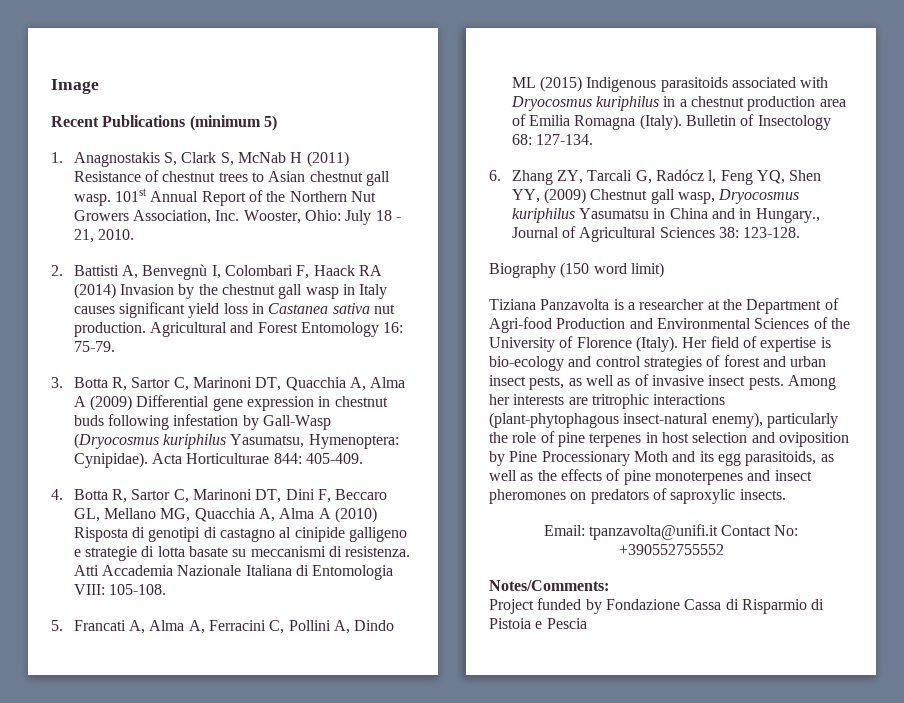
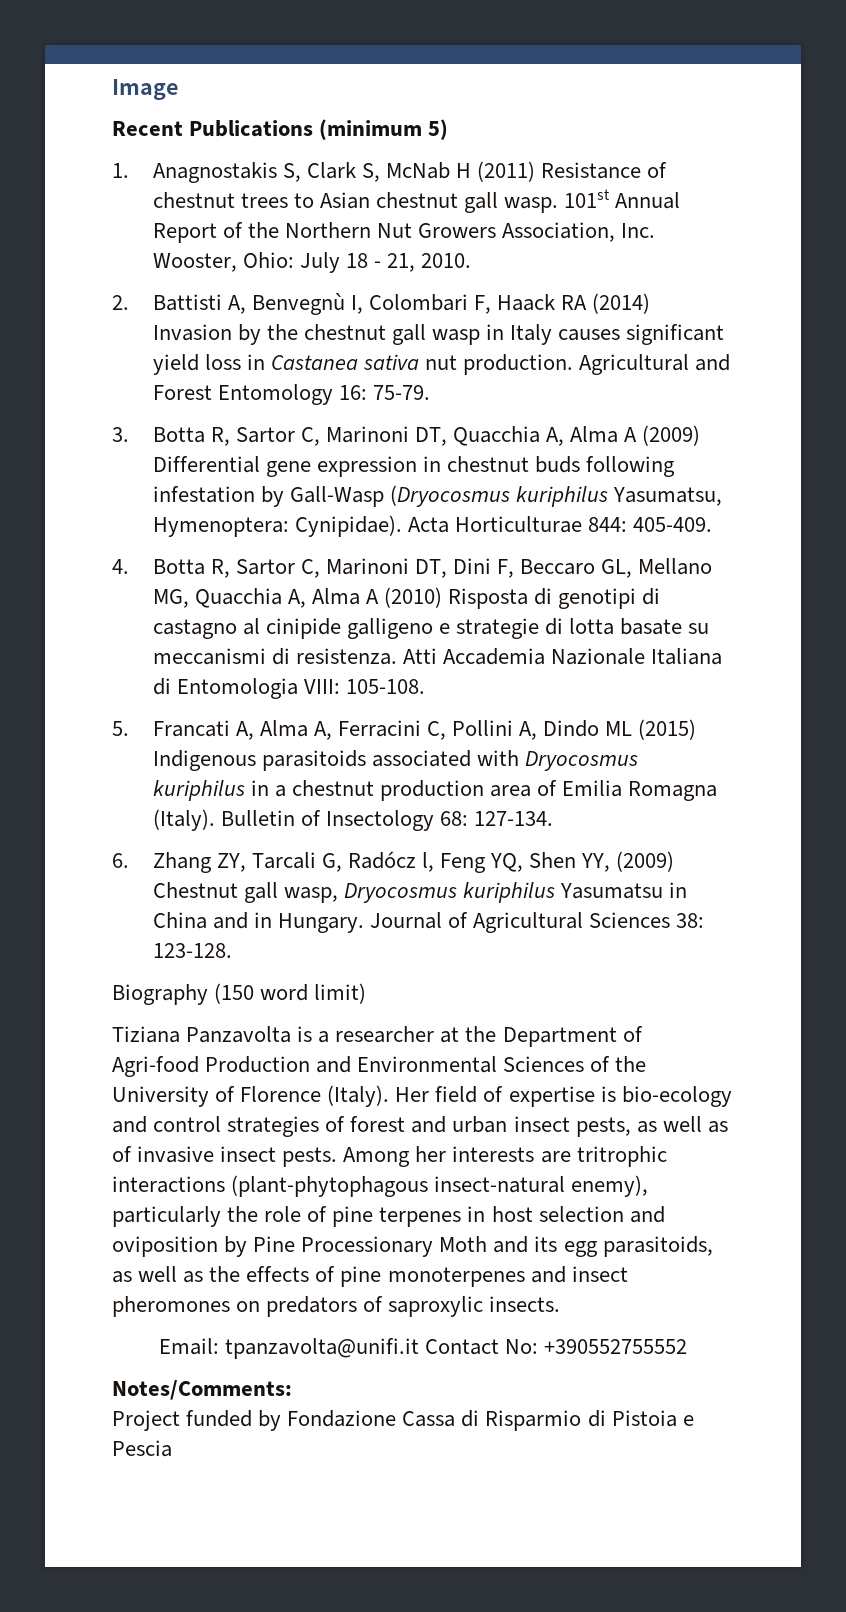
- 6. Zhang ZY, Tarcali G, Radócz l, Feng YQ, Shen YY, (2009) Chestnut gall wasp, Dryocosmus kuriphilus Yasumatsu in China and in Hungary., Journal of Agricultural Sciences 38: 123-128.
+ 6. Zhang ZY, Tarcali G, Radócz l, Feng YQ, Shen YY, (2009) Chestnut gall wasp, Dryocosmus kuriphilus Yasumatsu in China and in Hungary. Journal of Agricultural Sciences 38: 123-128.

